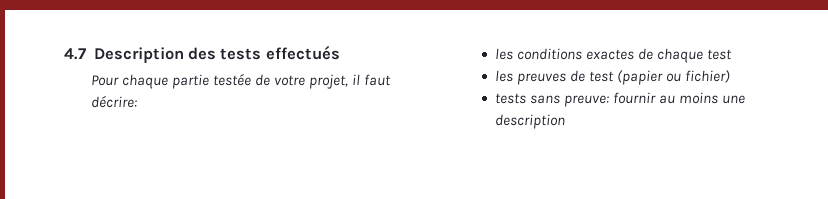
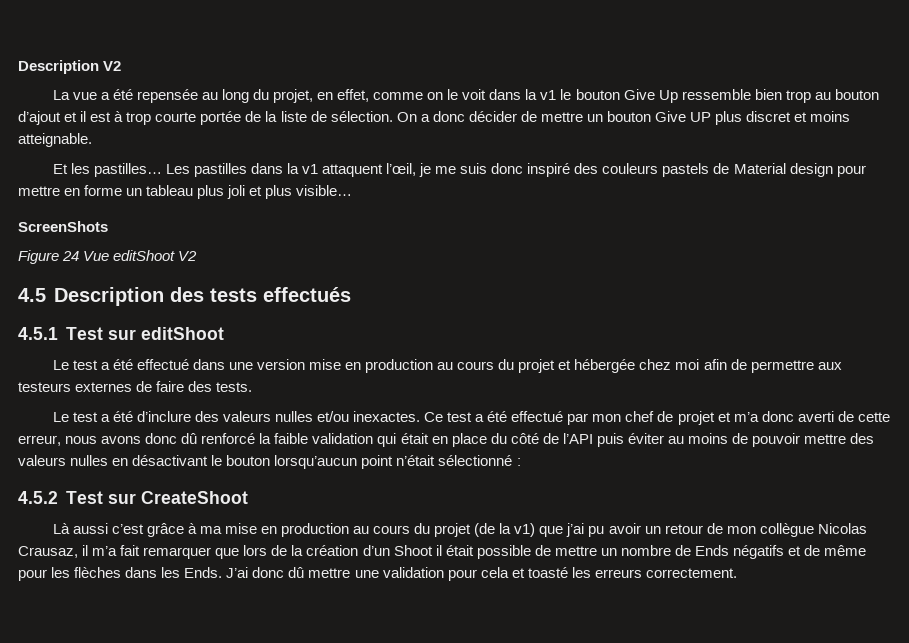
- 4.7 Description des tests effectués
- Pour chaque partie testée de votre projet, il faut décrire:
- les conditions exactes de chaque test
- les preuves de test (papier ou fichier)
- tests sans preuve: fournir au moins une description
+ Description V2
+ La vue a été repensée au long du projet, en effet, comme on le voit dans la v1 le bouton Give Up ressemble bien trop au bouton d’ajout et il est à trop courte portée de la liste de sélection. On a donc décider de mettre un bouton Give UP plus discret et moins atteignable.
+ Et les pastilles… Les pastilles dans la v1 attaquent l’œil, je me suis donc inspiré des couleurs pastels de Material design pour mettre en forme un tableau plus joli et plus visible…
+ ScreenShots
+ Figure 24 Vue editShoot V2
+ 4.5 Description des tests effectués
+ 4.5.1 Test sur editShoot
+ Le test a été effectué dans une version mise en production au cours du projet et hébergée chez moi afin de permettre aux testeurs externes de faire des tests.
+ Le test a été d’inclure des valeurs nulles et/ou inexactes. Ce test a été effectué par mon chef de projet et m’a donc averti de cette erreur, nous avons donc dû renforcé la faible validation qui était en place du côté de l’API puis éviter au moins de pouvoir mettre des valeurs nulles en désactivant le bouton lorsqu’aucun point n’était sélectionné :
+ 4.5.2 Test sur CreateShoot
+ Là aussi c’est grâce à ma mise en production au cours du projet (de la v1) que j’ai pu avoir un retour de mon collègue Nicolas Crausaz, il m’a fait remarquer que lors de la création d’un Shoot il était possible de mettre un nombre de Ends négatifs et de même pour les flèches dans les Ends. J’ai donc dû mettre une validation pour cela et toasté les erreurs correctement.

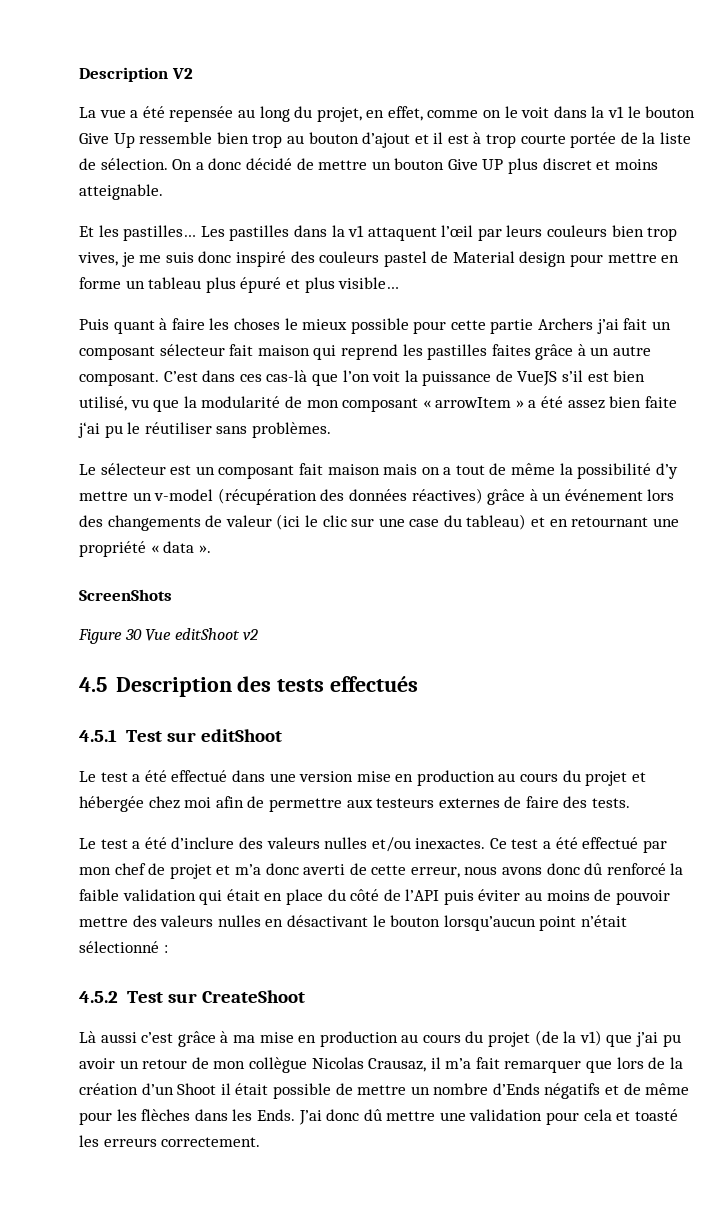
- On a donc décider de mettre un bouton Give UP plus discret et moins atteignable.
+ On a donc décidé de mettre un bouton Give UP plus discret et moins atteignable.
- Les pastilles dans la v1 attaquent l’œil, je me suis donc inspiré des couleurs pastels de Material design pour mettre en forme un tableau plus joli et plus visible…
+ Les pastilles dans la v1 attaquent l’œil par leurs couleurs bien trop vives, je me suis donc inspiré des couleurs pastel de Material design pour mettre en forme un tableau plus épuré et plus visible…
+ Puis quant à faire les choses le mieux possible pour cette partie Archers j’ai fait un composant sélecteur fait maison qui reprend les pastilles faites grâce à un autre composant. C’est dans ces cas-là que l’on voit la puissance de VueJS s’il est bien utilisé, vu que la modularité de mon composant « arrowItem » a été assez bien faite j‘ai pu le réutiliser sans problèmes.
+ Le sélecteur est un composant fait maison mais on a tout de même la possibilité d’y mettre un v-model (récupération des données réactives) grâce à un événement lors des changements de valeur (ici le clic sur une case du tableau) et en retournant une propriété « data ».
- Figure 24 Vue editShoot V2
+ Figure 30 Vue editShoot v2
- Là aussi c’est grâce à ma mise en production au cours du projet (de la v1) que j’ai pu avoir un retour de mon collègue Nicolas Crausaz, il m’a fait remarquer que lors de la création d’un Shoot il était possible de mettre un nombre de Ends négatifs et de même pour les flèches dans les Ends.
+ Là aussi c’est grâce à ma mise en production au cours du projet (de la v1) que j’ai pu avoir un retour de mon collègue Nicolas Crausaz, il m’a fait remarquer que lors de la création d’un Shoot il était possible de mettre un nombre d’Ends négatifs et de même pour les flèches dans les Ends.

